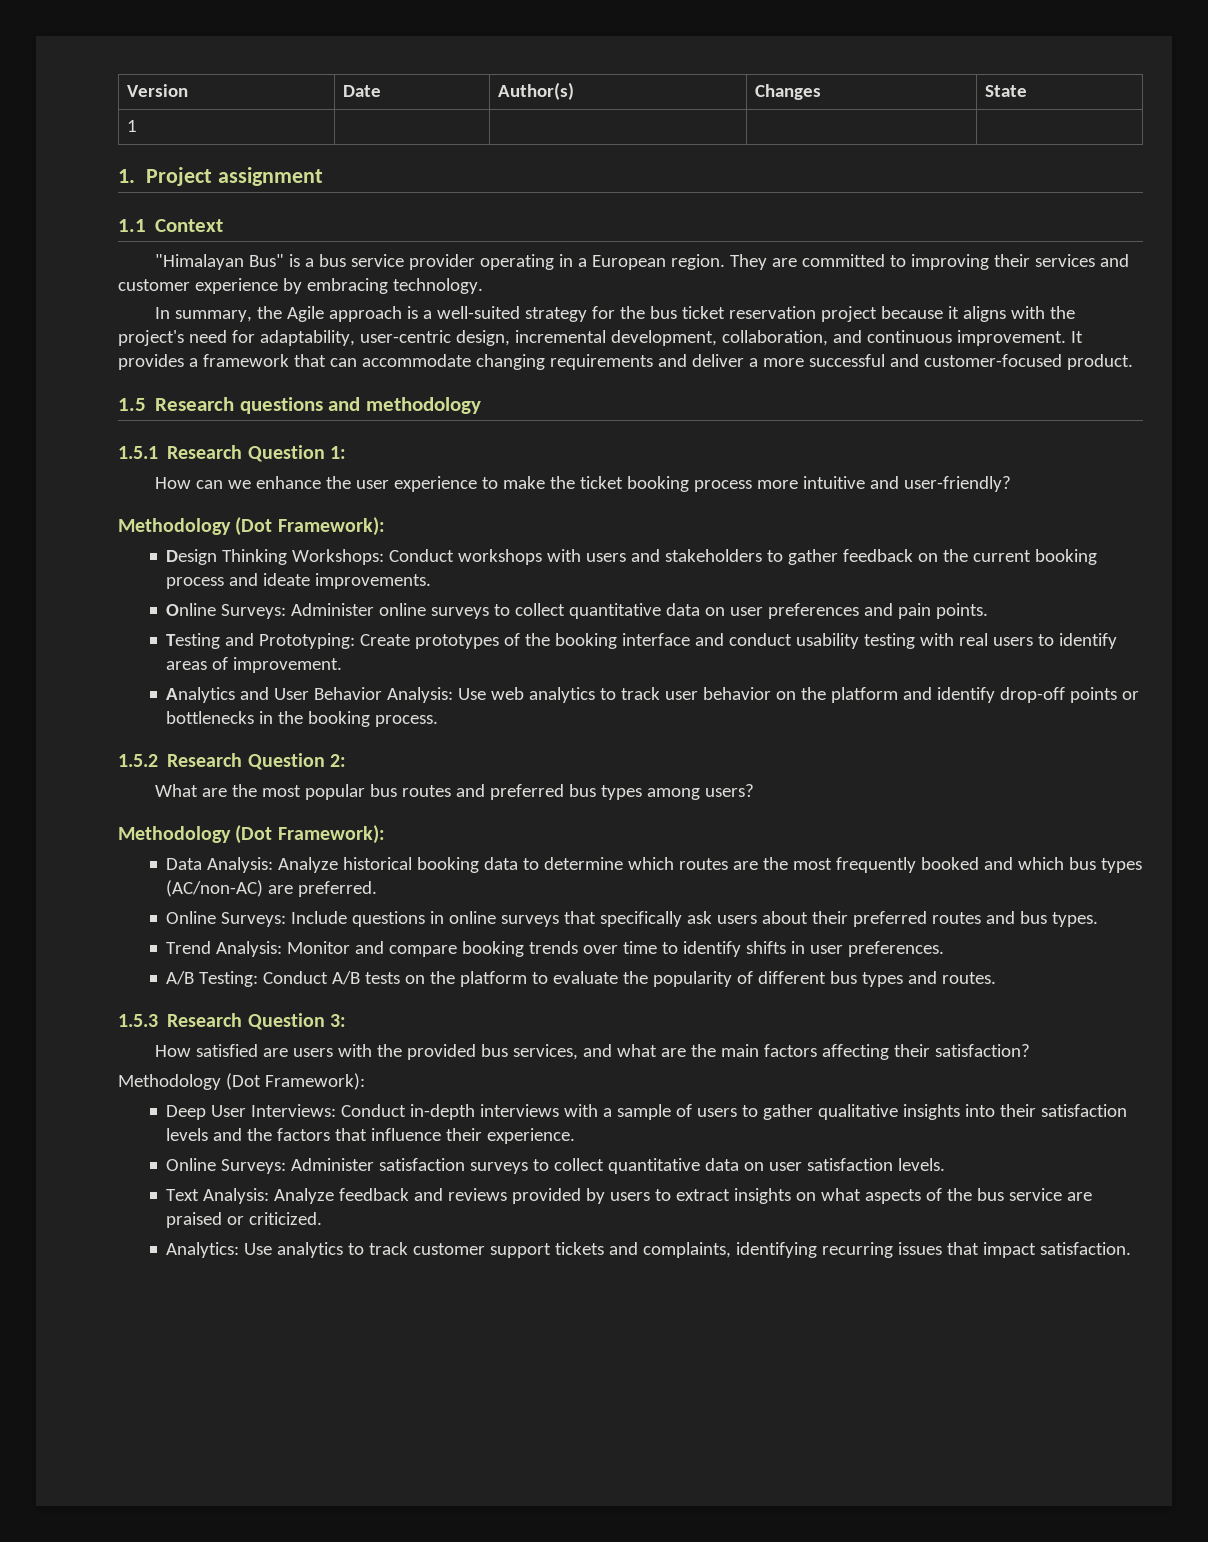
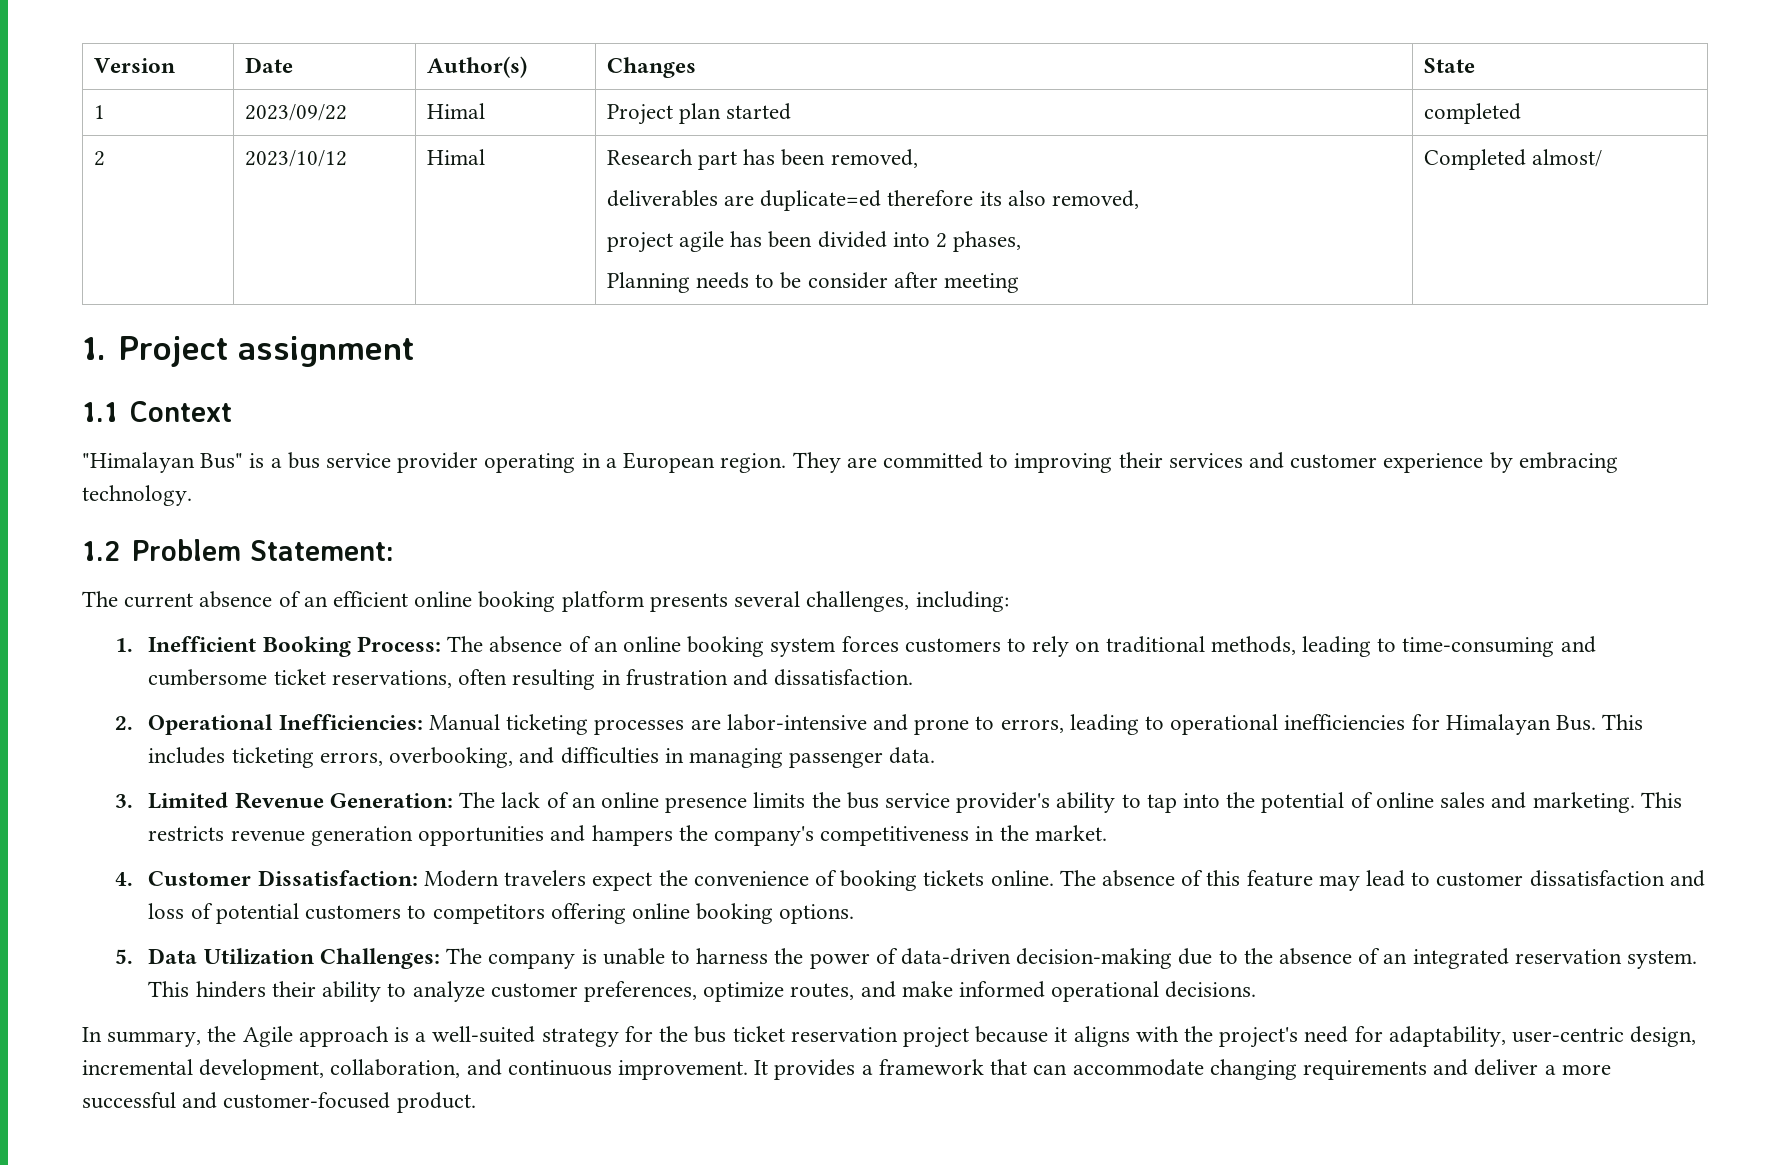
- 1 | | | |
+ 1 | 2023/09/22 | Himal | Project plan started | completed
+ 2 | 2023/10/12 | Himal | Research part has been removed,
+ deliverables are duplicate=ed therefore its also removed,
+ project agile has been divided into 2 phases,
+ Planning needs to be consider after meeting | Completed almost/
+ 1.2 Problem Statement:
+ The current absence of an efficient online booking platform presents several challenges, including:
+ 1. Inefficient Booking Process: The absence of an online booking system forces customers to rely on traditional methods, leading to time-consuming and cumbersome ticket reservations, often resulting in frustration and dissatisfaction.
+ 2. Operational Inefficiencies: Manual ticketing processes are labor-intensive and prone to errors, leading to operational inefficiencies for Himalayan Bus. This includes ticketing errors, overbooking, and difficulties in managing passenger data.
+ 3. Limited Revenue Generation: The lack of an online presence limits the bus service provider's ability to tap into the potential of online sales and marketing. This restricts revenue generation opportunities and hampers the company's competitiveness in the market.
+ 4. Customer Dissatisfaction: Modern travelers expect the convenience of booking tickets online. The absence of this feature may lead to customer dissatisfaction and loss of potential customers to competitors offering online booking options.
+ 5. Data Utilization Challenges: The company is unable to harness the power of data-driven decision-making due to the absence of an integrated reservation system. This hinders their ability to analyze customer preferences, optimize routes, and make informed operational decisions.
- 1.5 Research questions and methodology
- 1.5.1 Research Question 1:
- How can we enhance the user experience to make the ticket booking process more intuitive and user-friendly?
- Methodology (Dot Framework):
- Design Thinking Workshops: Conduct workshops with users and stakeholders to gather feedback on the current booking process and ideate improvements.
- Online Surveys: Administer online surveys to collect quantitative data on user preferences and pain points.
- Testing and Prototyping: Create prototypes of the booking interface and conduct usability testing with real users to identify areas of improvement.
- Analytics and User Behavior Analysis: Use web analytics to track user behavior on the platform and identify drop-off points or bottlenecks in the booking process.
- 1.5.2 Research Question 2:
- What are the most popular bus routes and preferred bus types among users?
- Methodology (Dot Framework):
- Data Analysis: Analyze historical booking data to determine which routes are the most frequently booked and which bus types (AC/non-AC) are preferred.
- Online Surveys: Include questions in online surveys that specifically ask users about their preferred routes and bus types.
- Trend Analysis: Monitor and compare booking trends over time to identify shifts in user preferences.
- A/B Testing: Conduct A/B tests on the platform to evaluate the popularity of different bus types and routes.
- 1.5.3 Research Question 3:
- How satisfied are users with the provided bus services, and what are the main factors affecting their satisfaction?
- Methodology (Dot Framework):
- Deep User Interviews: Conduct in-depth interviews with a sample of users to gather qualitative insights into their satisfaction levels and the factors that influence their experience.
- Online Surveys: Administer satisfaction surveys to collect quantitative data on user satisfaction levels.
- Text Analysis: Analyze feedback and reviews provided by users to extract insights on what aspects of the bus service are praised or criticized.
- Analytics: Use analytics to track customer support tickets and complaints, identifying recurring issues that impact satisfaction.

